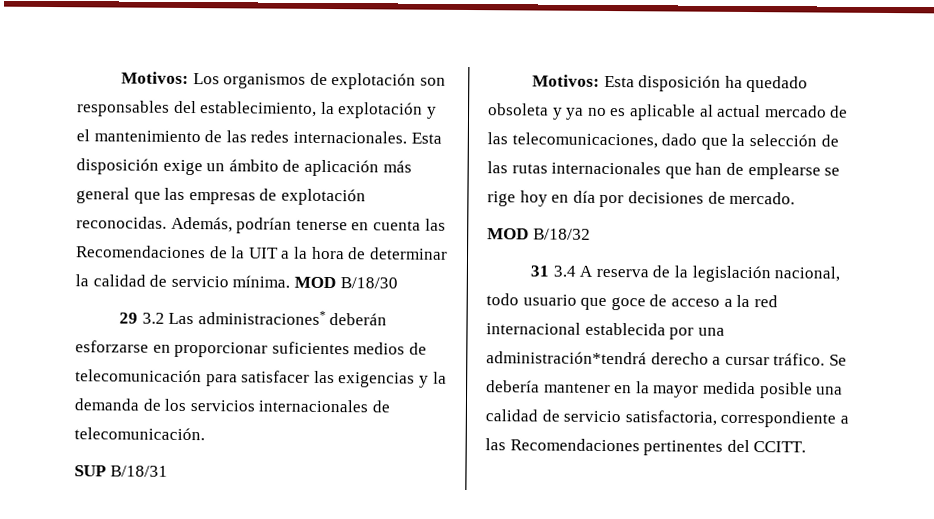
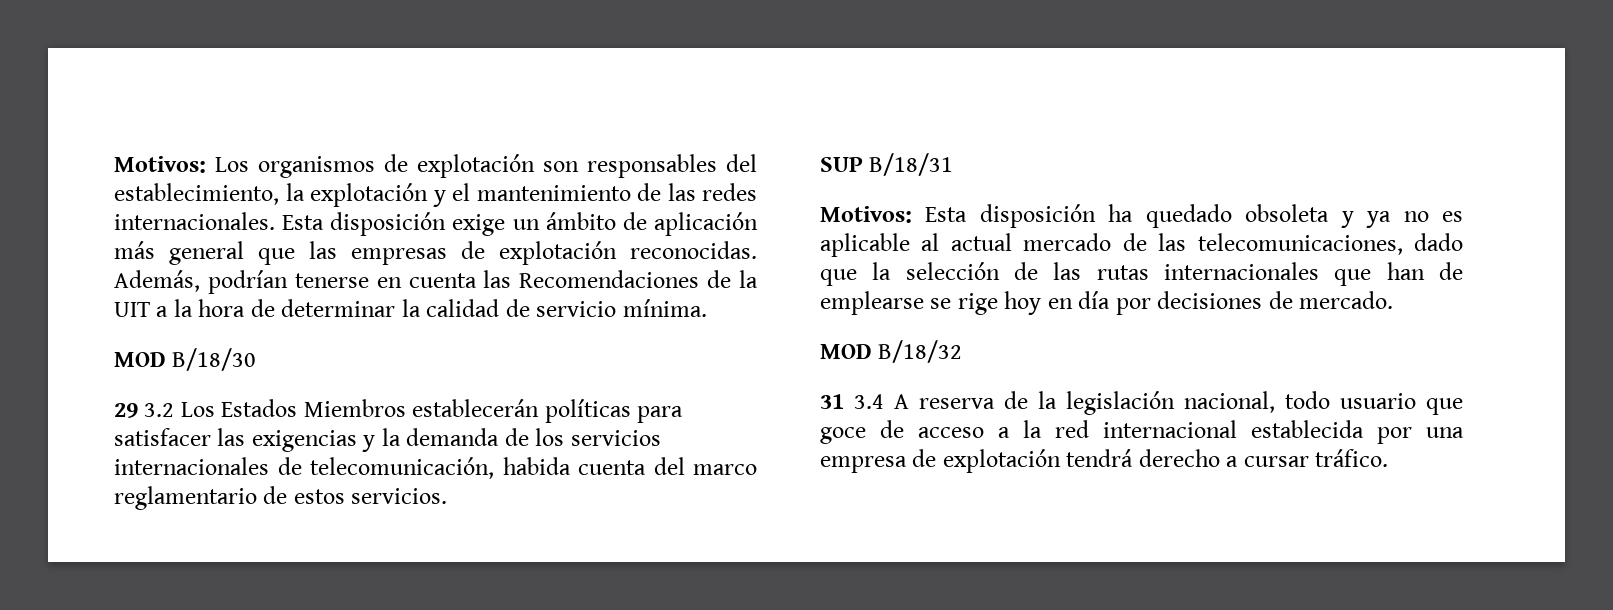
- Además, podrían tenerse en cuenta las Recomendaciones de la UIT a la hora de determinar la calidad de servicio mínima. MOD B/18/30
+ Además, podrían tenerse en cuenta las Recomendaciones de la UIT a la hora de determinar la calidad de servicio mínima.
+ MOD B/18/30
- 29 3.2 Las administraciones* deberán esforzarse en proporcionar suficientes medios de telecomunicación para satisfacer las exigencias y la demanda de los servicios internacionales de telecomunicación.
+ 29 3.2 Los Estados Miembros establecerán políticas para satisfacer las exigencias y la demanda de los servicios internacionales de telecomunicación, habida cuenta del marco reglamentario de estos servicios.
- 31 3.4 A reserva de la legislación nacional, todo usuario que goce de acceso a la red internacional establecida por una administración*tendrá derecho a cursar tráfico. Se debería mantener en la mayor medida posible una calidad de servicio satisfactoria, correspondiente a las Recomendaciones pertinentes del CCITT.
+ 31 3.4 A reserva de la legislación nacional, todo usuario que goce de acceso a la red internacional establecida por una empresa de explotación tendrá derecho a cursar tráfico.

